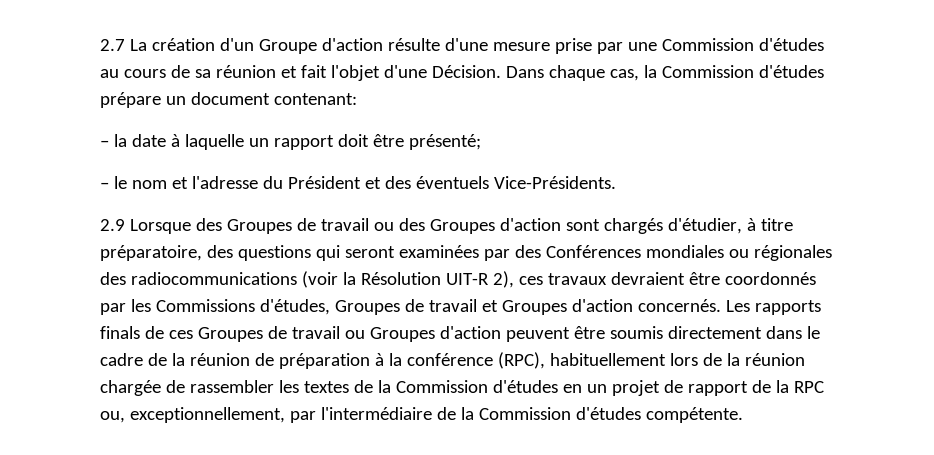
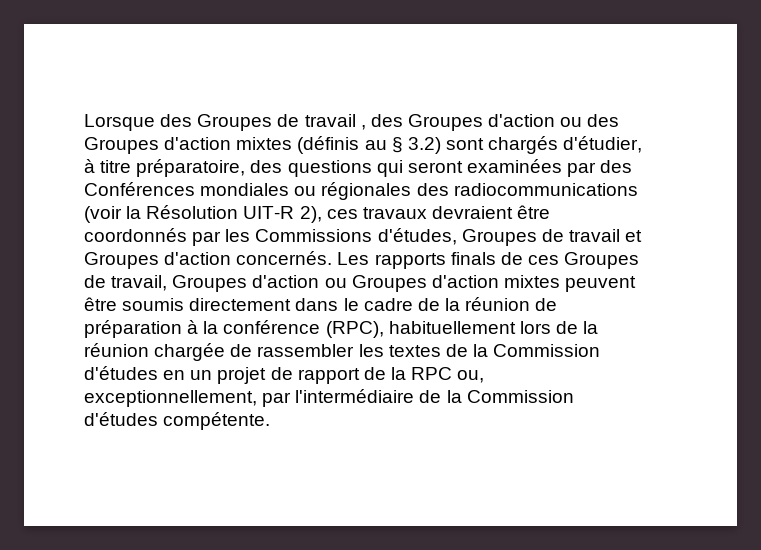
- 2.7 La création d'un Groupe d'action résulte d'une mesure prise par une Commission d'études au cours de sa réunion et fait l'objet d'une Décision. Dans chaque cas, la Commission d'études prépare un document contenant:
- – la date à laquelle un rapport doit être présenté;
- – le nom et l'adresse du Président et des éventuels Vice-Présidents.
- 2.9 Lorsque des Groupes de travail ou des Groupes d'action sont chargés d'étudier, à titre préparatoire, des questions qui seront examinées par des Conférences mondiales ou régionales des radiocommunications (voir la Résolution UIT-R 2), ces travaux devraient être coordonnés par les Commissions d'études, Groupes de travail et Groupes d'action concernés.
+ Lorsque des Groupes de travail , des Groupes d'action ou des Groupes d'action mixtes (définis au § 3.2) sont chargés d'étudier, à titre préparatoire, des questions qui seront examinées par des Conférences mondiales ou régionales des radiocommunications (voir la Résolution UIT-R 2), ces travaux devraient être coordonnés par les Commissions d'études, Groupes de travail et Groupes d'action concernés.
- Les rapports finals de ces Groupes de travail ou Groupes d'action peuvent être soumis directement dans le cadre de la réunion de préparation à la conférence (RPC), habituellement lors de la réunion chargée de rassembler les textes de la Commission d'études en un projet de rapport de la RPC ou, exceptionnellement, par l'intermédiaire de la Commission d'études compétente.
+ Les rapports finals de ces Groupes de travail, Groupes d'action ou Groupes d'action mixtes peuvent être soumis directement dans le cadre de la réunion de préparation à la conférence (RPC), habituellement lors de la réunion chargée de rassembler les textes de la Commission d'études en un projet de rapport de la RPC ou, exceptionnellement, par l'intermédiaire de la Commission d'études compétente.

